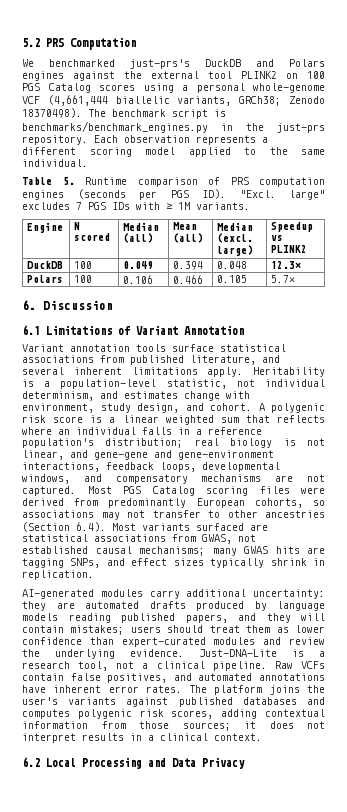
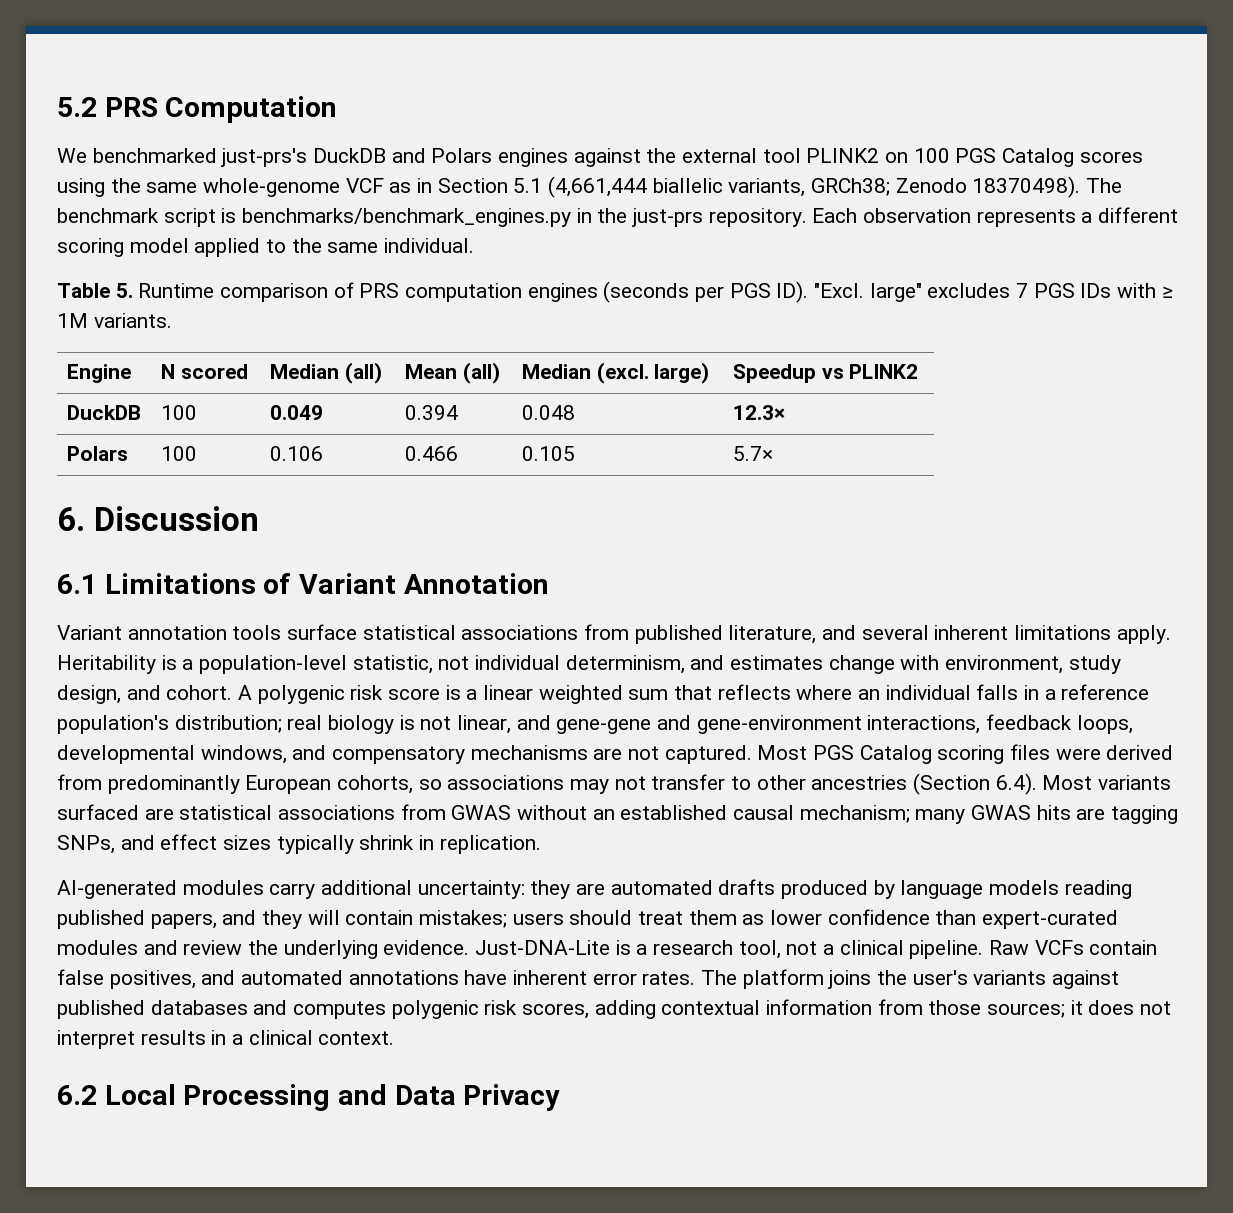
- We benchmarked just-prs's DuckDB and Polars engines against the external tool PLINK2 on 100 PGS Catalog scores using a personal whole-genome VCF (4,661,444 biallelic variants, GRCh38; Zenodo 18370498).
+ We benchmarked just-prs's DuckDB and Polars engines against the external tool PLINK2 on 100 PGS Catalog scores using the same whole-genome VCF as in Section 5.1 (4,661,444 biallelic variants, GRCh38; Zenodo 18370498).
- Most PGS Catalog scoring files were derived from predominantly European cohorts, so associations may not transfer to other ancestries (Section 6.4). Most variants surfaced are statistical associations from GWAS, not established causal mechanisms; many GWAS hits are tagging SNPs, and effect sizes typically shrink in replication.
+ Most PGS Catalog scoring files were derived from predominantly European cohorts, so associations may not transfer to other ancestries (Section 6.4). Most variants surfaced are statistical associations from GWAS without an established causal mechanism; many GWAS hits are tagging SNPs, and effect sizes typically shrink in replication.

